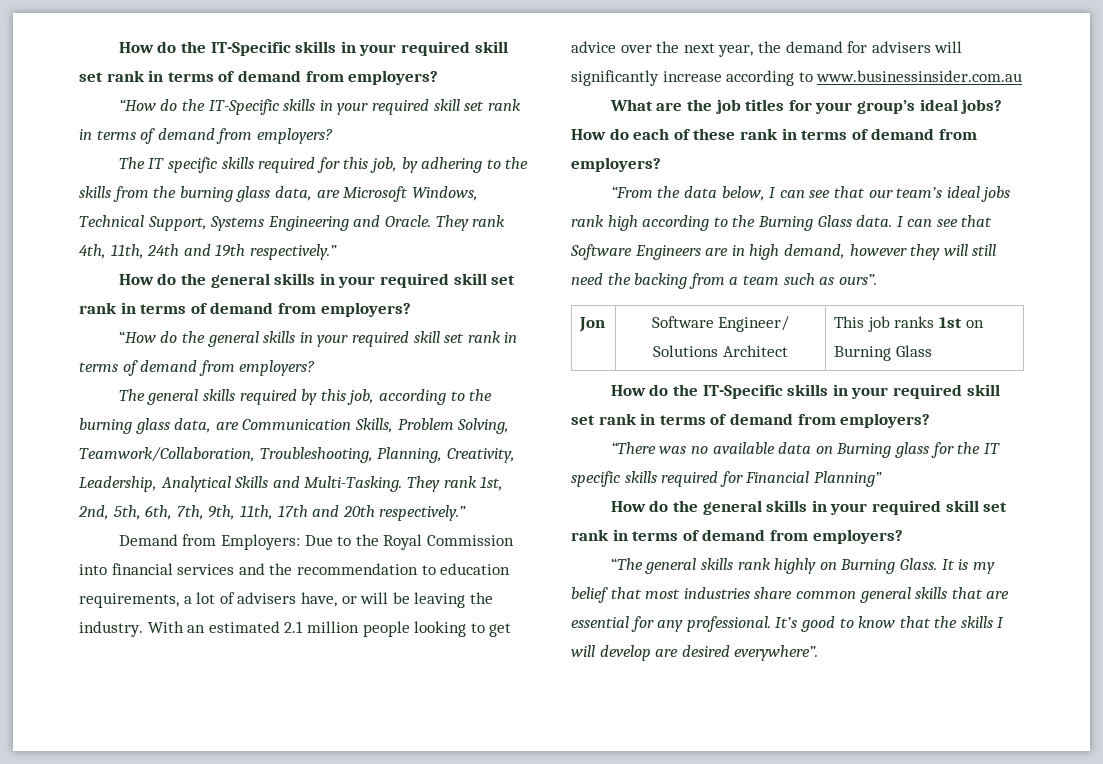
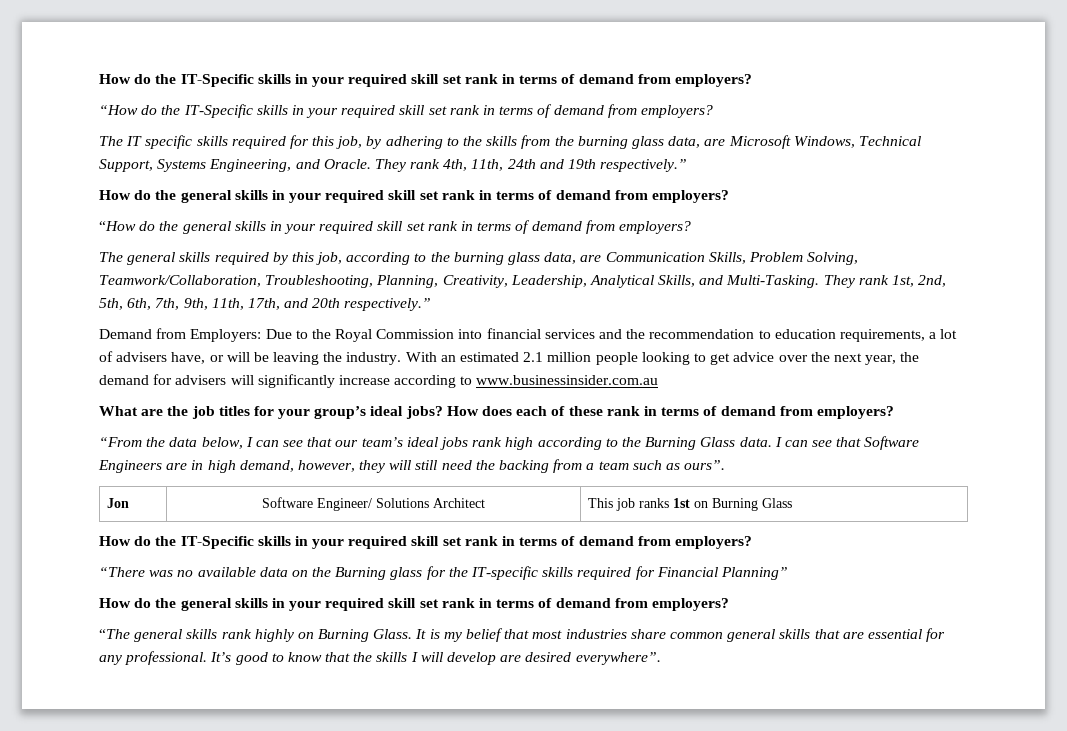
- The IT specific skills required for this job, by adhering to the skills from the burning glass data, are Microsoft Windows, Technical Support, Systems Engineering and Oracle.
+ The IT specific skills required for this job, by adhering to the skills from the burning glass data, are Microsoft Windows, Technical Support, Systems Engineering, and Oracle.
- The general skills required by this job, according to the burning glass data, are Communication Skills, Problem Solving, Teamwork/Collaboration, Troubleshooting, Planning, Creativity, Leadership, Analytical Skills and Multi-Tasking.
+ The general skills required by this job, according to the burning glass data, are Communication Skills, Problem Solving, Teamwork/Collaboration, Troubleshooting, Planning, Creativity, Leadership, Analytical Skills, and Multi-Tasking.
- They rank 1st, 2nd, 5th, 6th, 7th, 9th, 11th, 17th and 20th respectively.”
+ They rank 1st, 2nd, 5th, 6th, 7th, 9th, 11th, 17th, and 20th respectively.”
- How do each of these rank in terms of demand from employers?
+ How does each of these rank in terms of demand from employers?
- I can see that Software Engineers are in high demand, however they will still need the backing from a team such as ours”.
+ I can see that Software Engineers are in high demand, however, they will still need the backing from a team such as ours”.
- “There was no available data on Burning glass for the IT specific skills required for Financial Planning”
+ “There was no available data on the Burning glass for the IT-specific skills required for Financial Planning”

